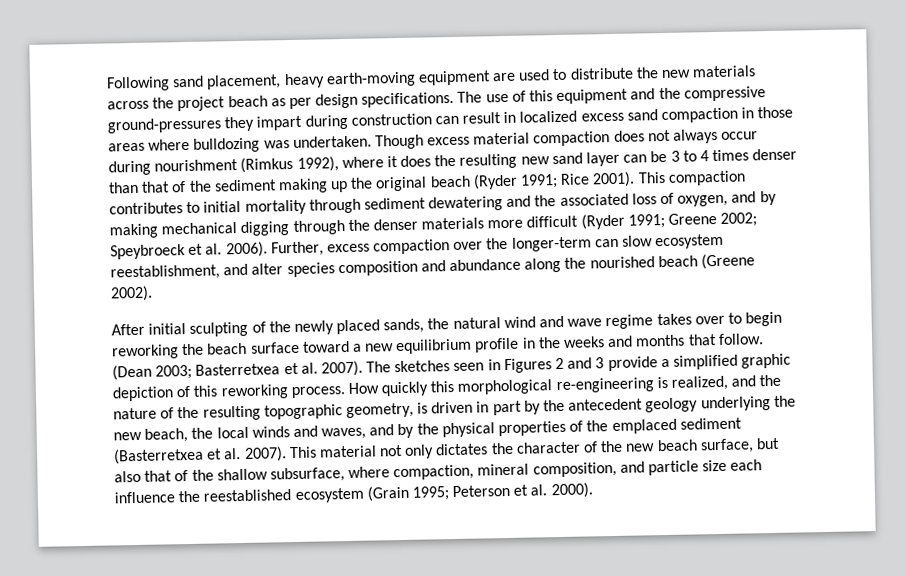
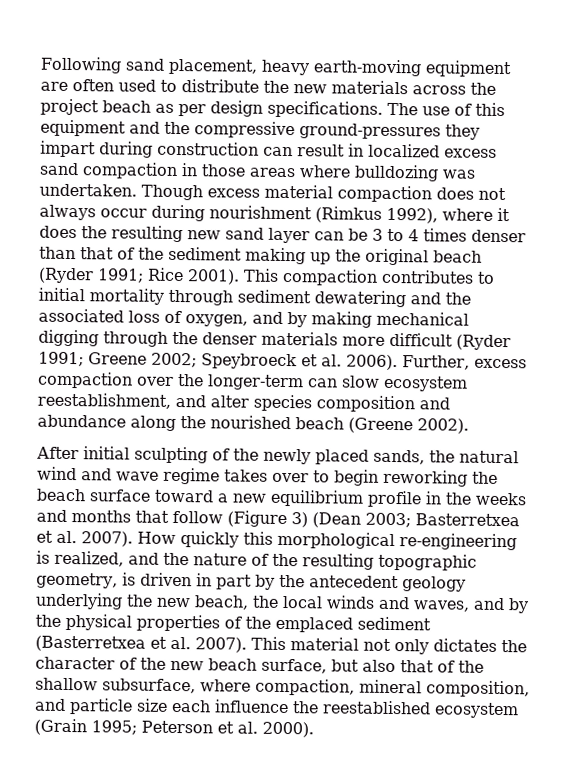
- Following sand placement, heavy earth-moving equipment are used to distribute the new materials across the project beach as per design specifications.
+ Following sand placement, heavy earth-moving equipment are often used to distribute the new materials across the project beach as per design specifications.
- After initial sculpting of the newly placed sands, the natural wind and wave regime takes over to begin reworking the beach surface toward a new equilibrium profile in the weeks and months that follow. (Dean 2003; Basterretxea et al. 2007).
+ After initial sculpting of the newly placed sands, the natural wind and wave regime takes over to begin reworking the beach surface toward a new equilibrium profile in the weeks and months that follow (Figure 3) (Dean 2003; Basterretxea et al. 2007).
- The sketches seen in Figures 2 and 3 provide a simplified graphic depiction of this reworking process.

